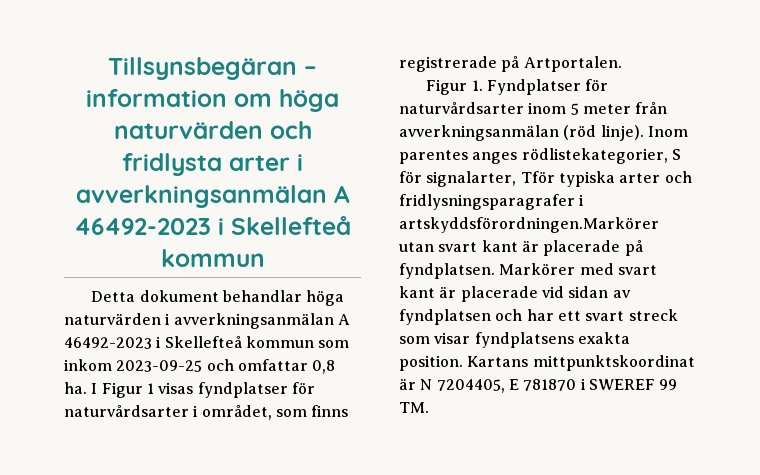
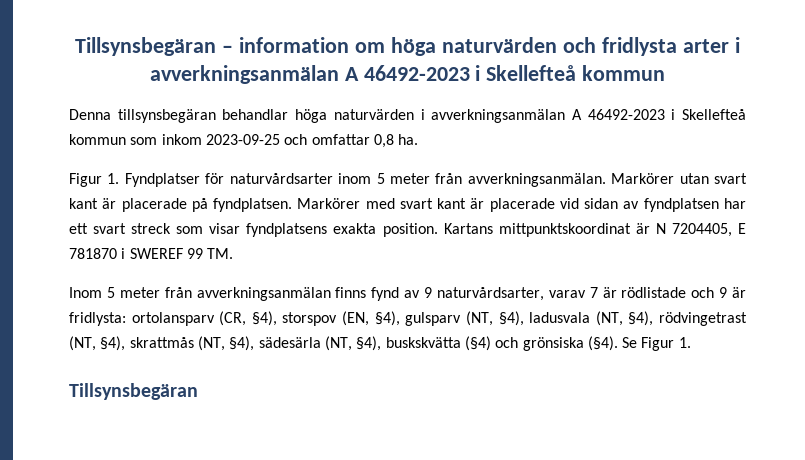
- Detta dokument behandlar höga naturvärden i avverkningsanmälan A 46492-2023 i Skellefteå kommun som inkom 2023-09-25 och omfattar 0,8 ha. I Figur 1 visas fyndplatser för naturvårdsarter i området, som finns registrerade på Artportalen.
+ Denna tillsynsbegäran behandlar höga naturvärden i avverkningsanmälan A 46492-2023 i Skellefteå kommun som inkom 2023-09-25 och omfattar 0,8 ha.
- Figur 1. Fyndplatser för naturvårdsarter inom 5 meter från avverkningsanmälan (röd linje). Inom parentes anges rödlistekategorier, S för signalarter, Tför typiska arter och fridlysningsparagrafer i artskyddsförordningen.Markörer utan svart kant är placerade på fyndplatsen.
+ Figur 1. Fyndplatser för naturvårdsarter inom 5 meter från avverkningsanmälan. Markörer utan svart kant är placerade på fyndplatsen.
- Markörer med svart kant är placerade vid sidan av fyndplatsen och har ett svart streck som visar fyndplatsens exakta position.
+ Markörer med svart kant är placerade vid sidan av fyndplatsen har ett svart streck som visar fyndplatsens exakta position.
+ Inom 5 meter från avverkningsanmälan finns fynd av 9 naturvårdsarter, varav 7 är rödlistade och 9 är fridlysta: ortolansparv (CR, §4), storspov (EN, §4), gulsparv (NT, §4), ladusvala (NT, §4), rödvingetrast (NT, §4), skrattmås (NT, §4), sädesärla (NT, §4), buskskvätta (§4) och grönsiska (§4). Se Figur 1.
+ Tillsynsbegäran

